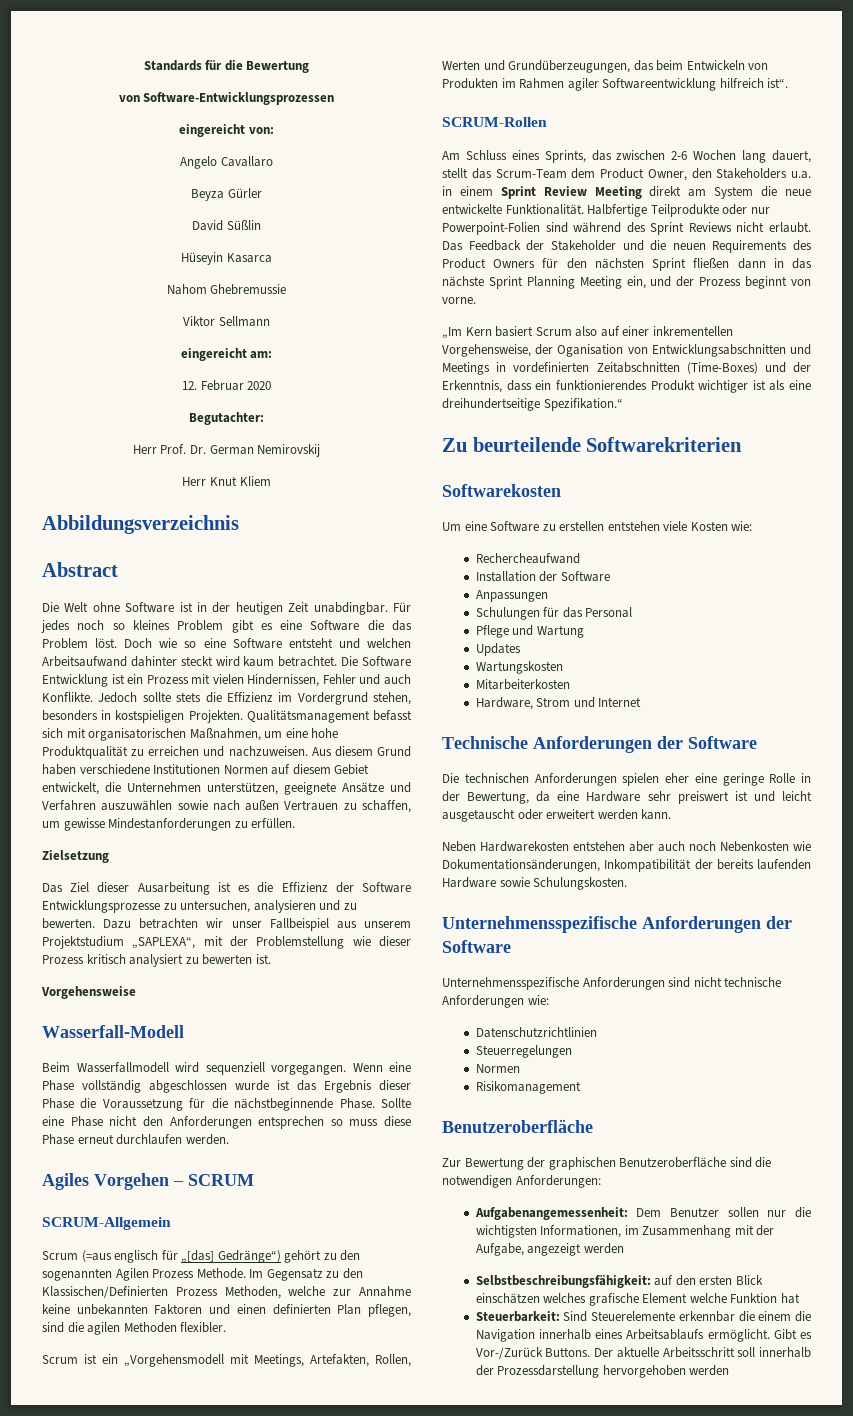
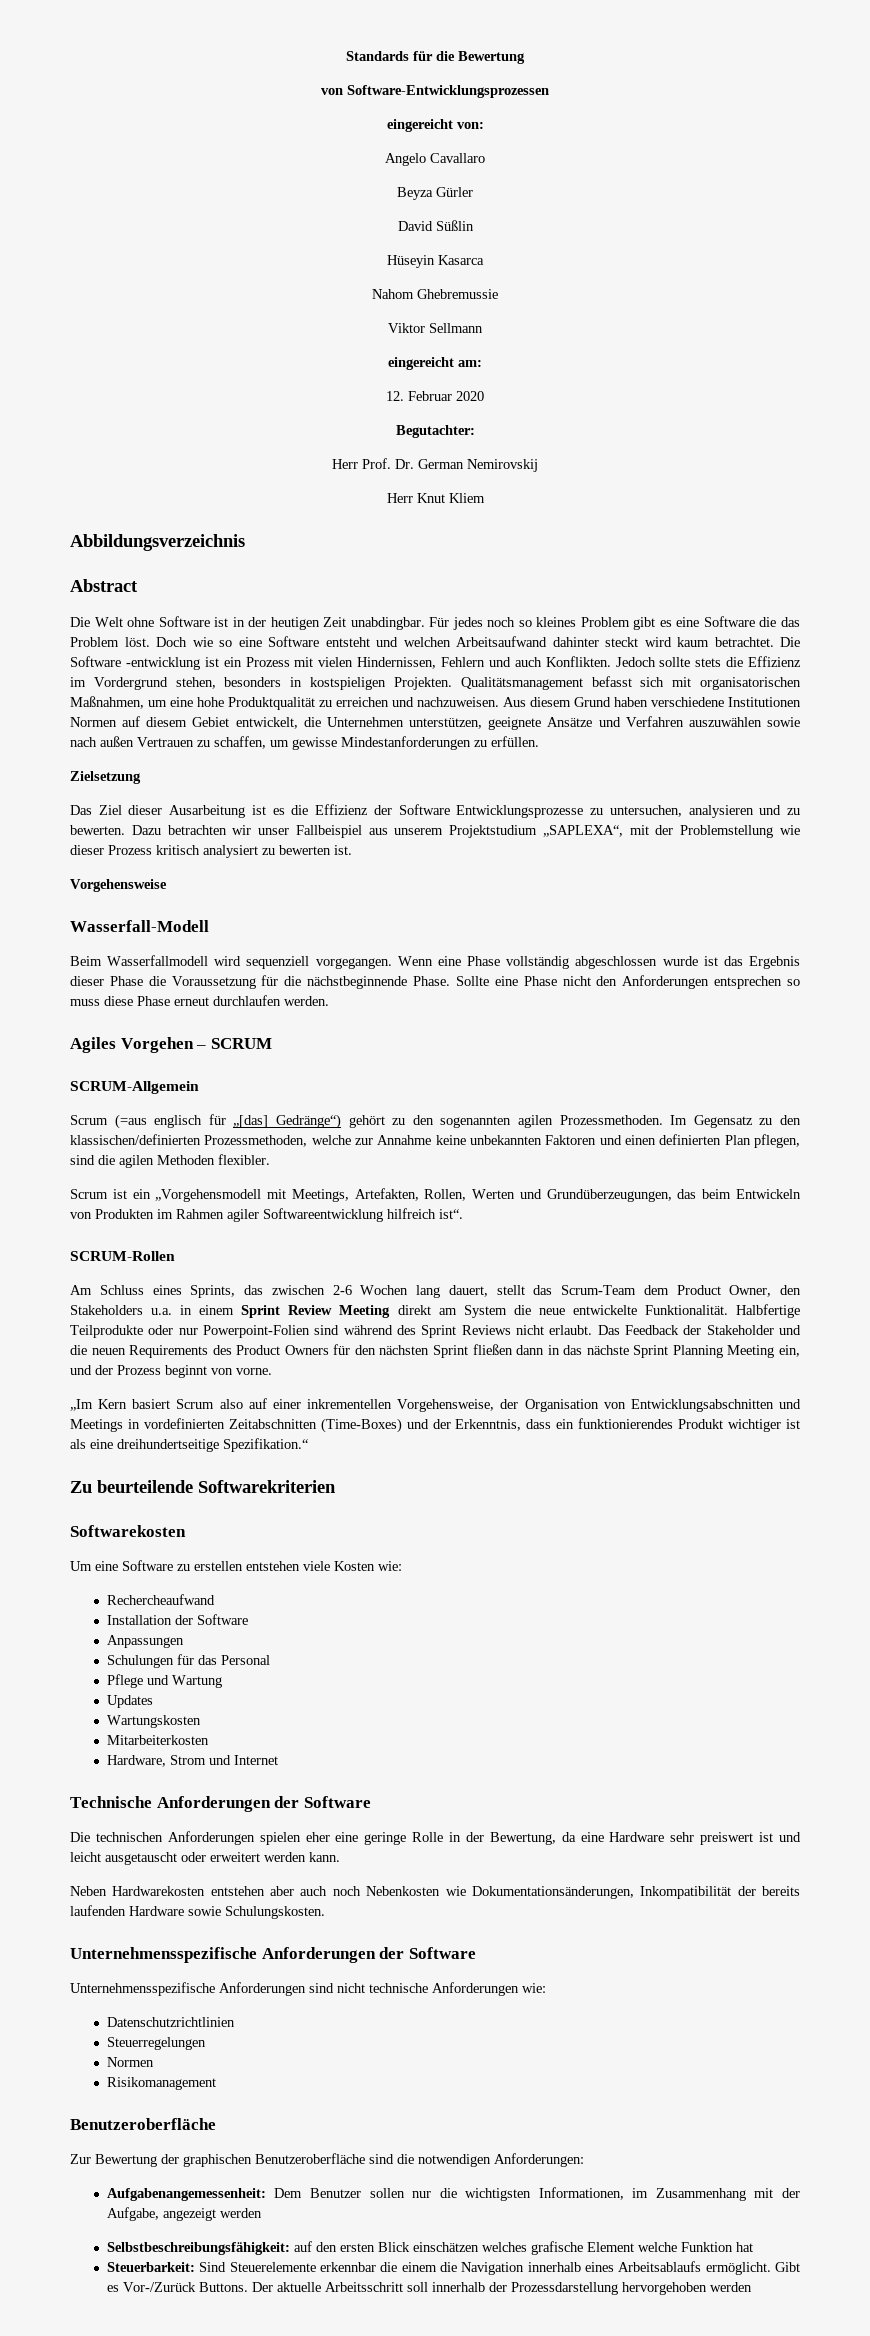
- Die Software Entwicklung ist ein Prozess mit vielen Hindernissen, Fehler und auch Konflikte.
+ Die Software -entwicklung ist ein Prozess mit vielen Hindernissen, Fehlern und auch Konflikten.
- Scrum (=aus englisch für „[das] Gedränge“) gehört zu den sogenannten Agilen Prozess Methode.
+ Scrum (=aus englisch für „[das] Gedränge“) gehört zu den sogenannten agilen Prozessmethoden.
- Im Gegensatz zu den Klassischen/Definierten Prozess Methoden, welche zur Annahme keine unbekannten Faktoren und einen definierten Plan pflegen, sind die agilen Methoden flexibler.
+ Im Gegensatz zu den klassischen/definierten Prozessmethoden, welche zur Annahme keine unbekannten Faktoren und einen definierten Plan pflegen, sind die agilen Methoden flexibler.
- „Im Kern basiert Scrum also auf einer inkrementellen Vorgehensweise, der Oganisation von Entwicklungsabschnitten und Meetings in vordefinierten Zeitabschnitten (Time-Boxes) und der Erkenntnis, dass ein funktionierendes Produkt wichtiger ist als eine dreihundertseitige Spezifikation.“
+ „Im Kern basiert Scrum also auf einer inkrementellen Vorgehensweise, der Organisation von Entwicklungsabschnitten und Meetings in vordefinierten Zeitabschnitten (Time-Boxes) und der Erkenntnis, dass ein funktionierendes Produkt wichtiger ist als eine dreihundertseitige Spezifikation.“

